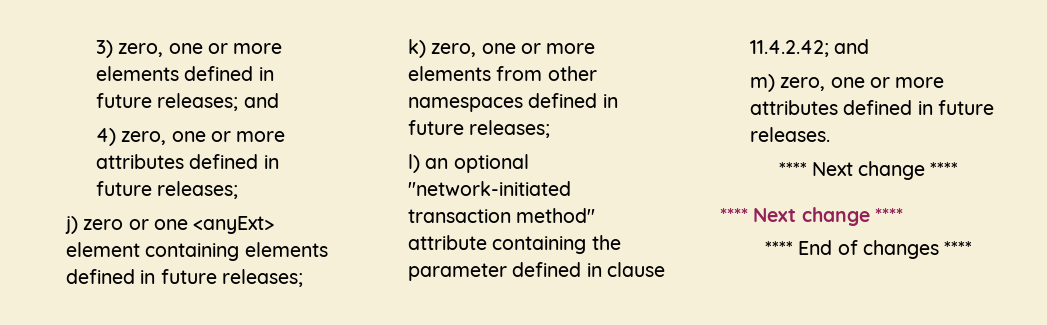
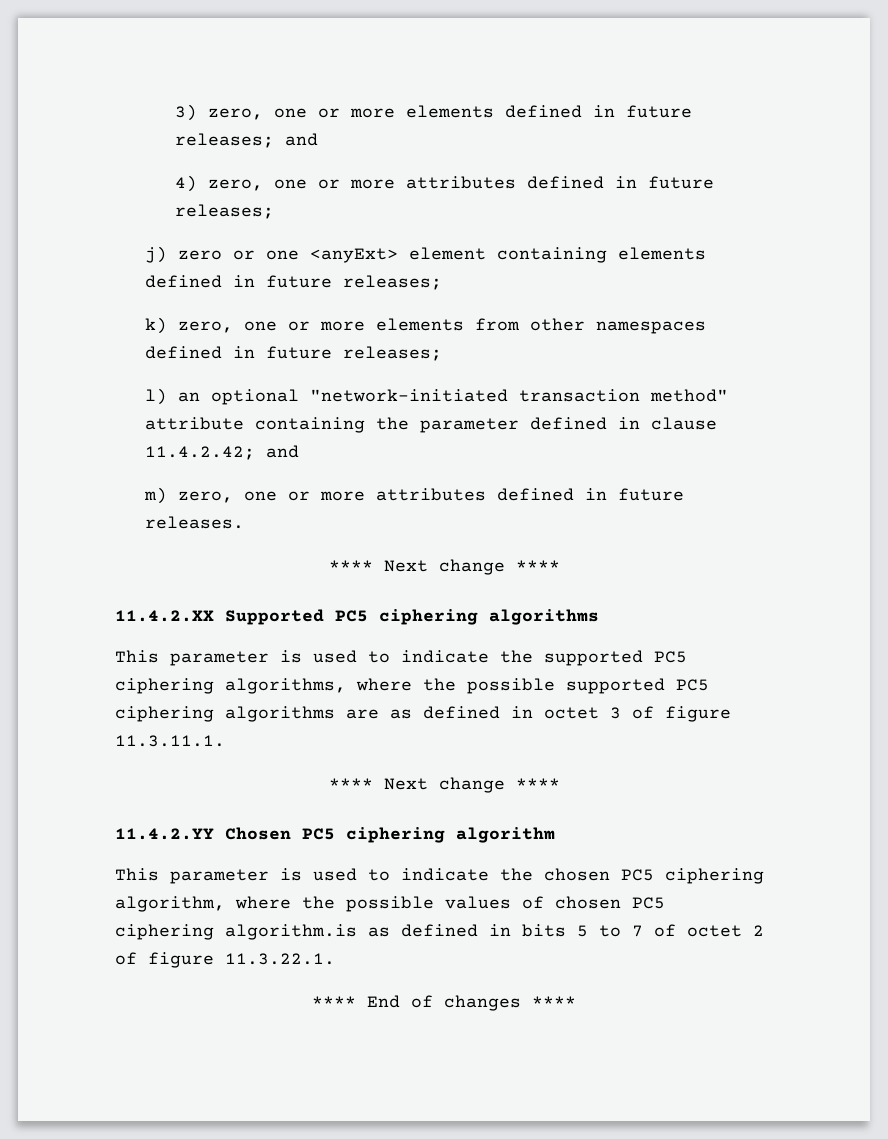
  m) zero, one or more attributes defined in future releases.
  **** Next change ****
+ 11.4.2.XX Supported PC5 ciphering algorithms
+ This parameter is used to indicate the supported PC5 ciphering algorithms, where the possible supported PC5 ciphering algorithms are as defined in octet 3 of figure 11.3.11.1.
  **** Next change ****
+ 11.4.2.YY Chosen PC5 ciphering algorithm
+ This parameter is used to indicate the chosen PC5 ciphering algorithm, where the possible values of chosen PC5 ciphering algorithm.is as defined in bits 5 to 7 of octet 2 of figure 11.3.22.1.

